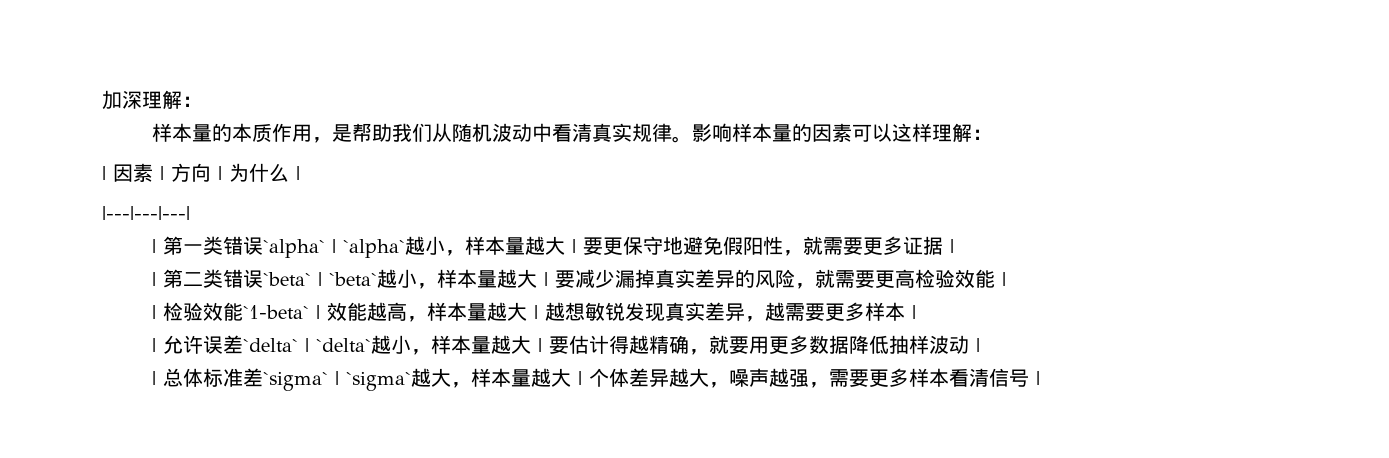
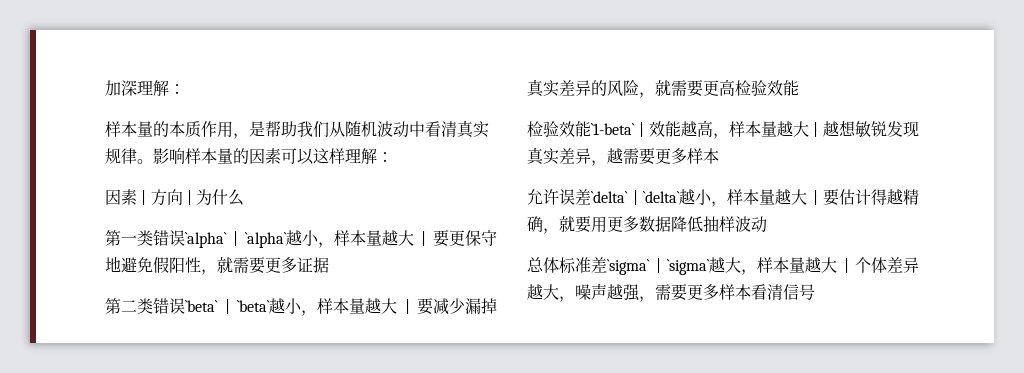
- | 因素 | 方向 | 为什么 |
- |---|---|---|
- | 第一类错误`alpha` | `alpha`越小，样本量越大 | 要更保守地避免假阳性，就需要更多证据 |
- | 第二类错误`beta` | `beta`越小，样本量越大 | 要减少漏掉真实差异的风险，就需要更高检验效能 |
- | 检验效能`1-beta` | 效能越高，样本量越大 | 越想敏锐发现真实差异，越需要更多样本 |
- | 允许误差`delta` | `delta`越小，样本量越大 | 要估计得越精确，就要用更多数据降低抽样波动 |
- | 总体标准差`sigma` | `sigma`越大，样本量越大 | 个体差异越大，噪声越强，需要更多样本看清信号 |
+ 因素 | 方向 | 为什么
+ 第一类错误`alpha` | `alpha`越小，样本量越大 | 要更保守地避免假阳性，就需要更多证据
+ 第二类错误`beta` | `beta`越小，样本量越大 | 要减少漏掉真实差异的风险，就需要更高检验效能
+ 检验效能`1-beta` | 效能越高，样本量越大 | 越想敏锐发现真实差异，越需要更多样本
+ 允许误差`delta` | `delta`越小，样本量越大 | 要估计得越精确，就要用更多数据降低抽样波动
+ 总体标准差`sigma` | `sigma`越大，样本量越大 | 个体差异越大，噪声越强，需要更多样本看清信号

